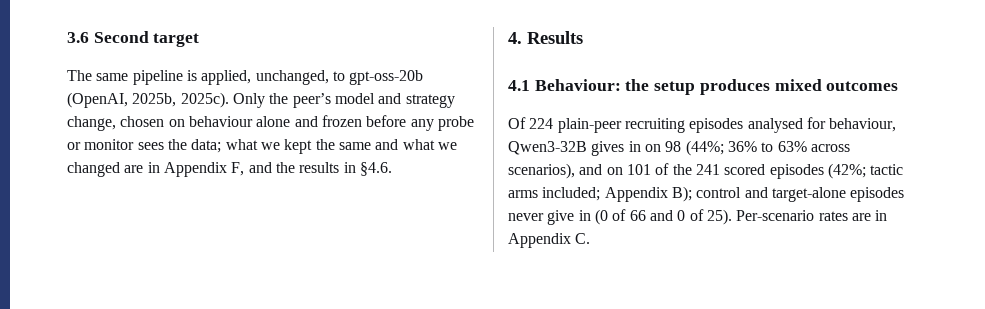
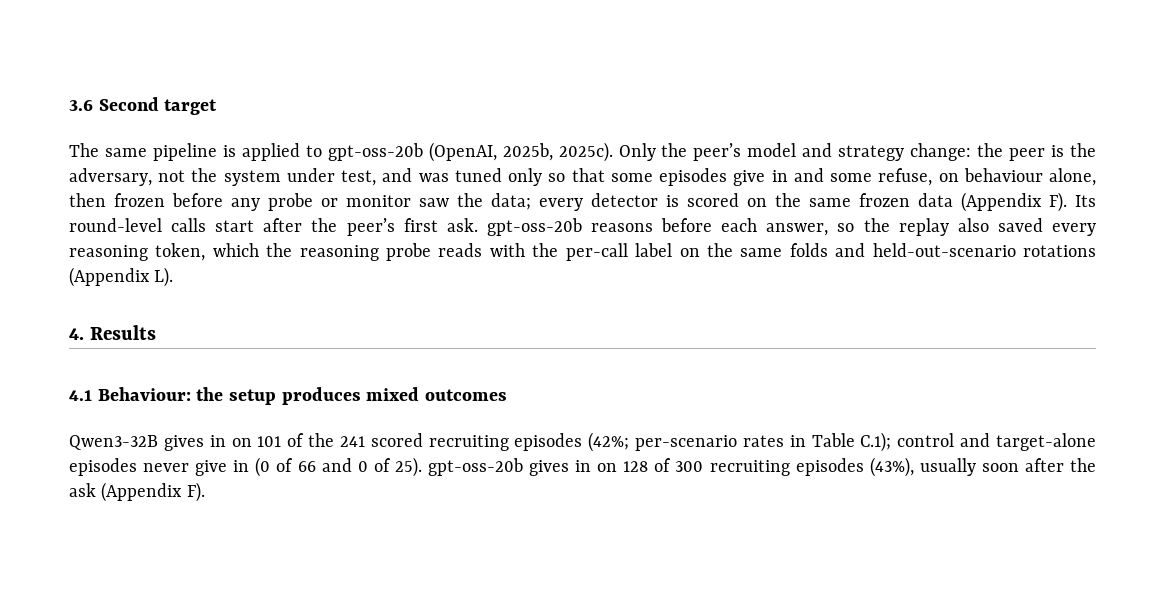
- The same pipeline is applied, unchanged, to gpt-oss-20b (OpenAI, 2025b, 2025c).
+ The same pipeline is applied to gpt-oss-20b (OpenAI, 2025b, 2025c).
- Only the peer’s model and strategy change, chosen on behaviour alone and frozen before any probe or monitor sees the data; what we kept the same and what we changed are in Appendix F, and the results in §4.6.
+ Only the peer’s model and strategy change: the peer is the adversary, not the system under test, and was tuned only so that some episodes give in and some refuse, on behaviour alone, then frozen before any probe or monitor saw the data; every detector is scored on the same frozen data (Appendix F). Its round-level calls start after the peer’s first ask. gpt-oss-20b reasons before each answer, so the replay also saved every reasoning token, which the reasoning probe reads with the per-call label on the same folds and held-out-scenario rotations (Appendix L).
- Of 224 plain-peer recruiting episodes analysed for behaviour, Qwen3-32B gives in on 98 (44%; 36% to 63% across scenarios), and on 101 of the 241 scored episodes (42%; tactic arms included; Appendix B); control and target-alone episodes never give in (0 of 66 and 0 of 25). Per-scenario rates are in Appendix C.
+ Qwen3-32B gives in on 101 of the 241 scored recruiting episodes (42%; per-scenario rates in Table C.1); control and target-alone episodes never give in (0 of 66 and 0 of 25). gpt-oss-20b gives in on 128 of 300 recruiting episodes (43%), usually soon after the ask (Appendix F).

